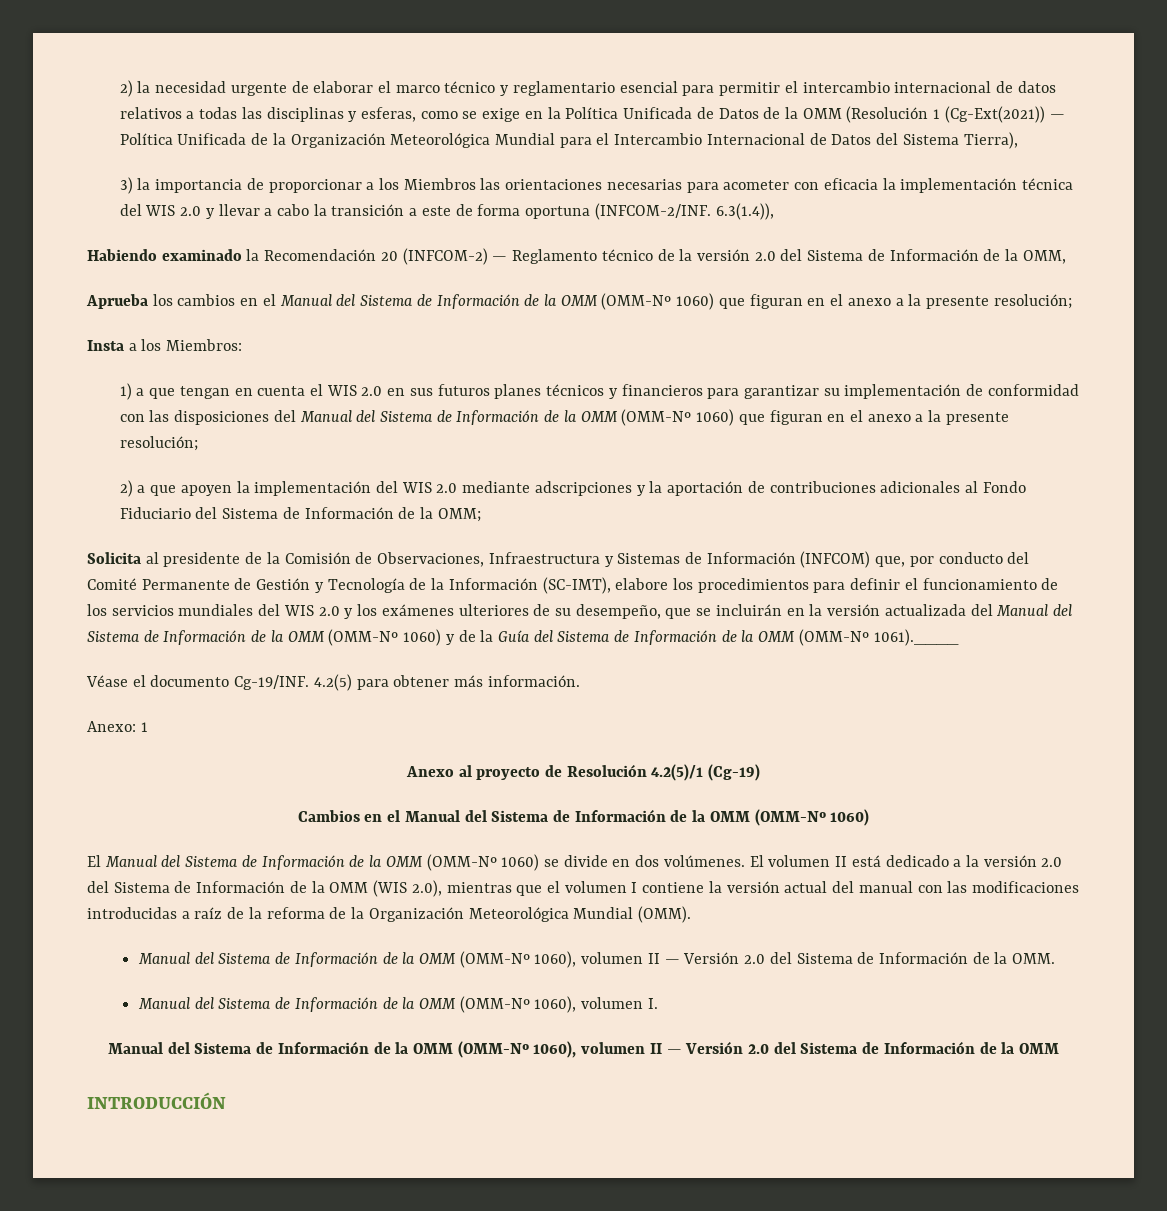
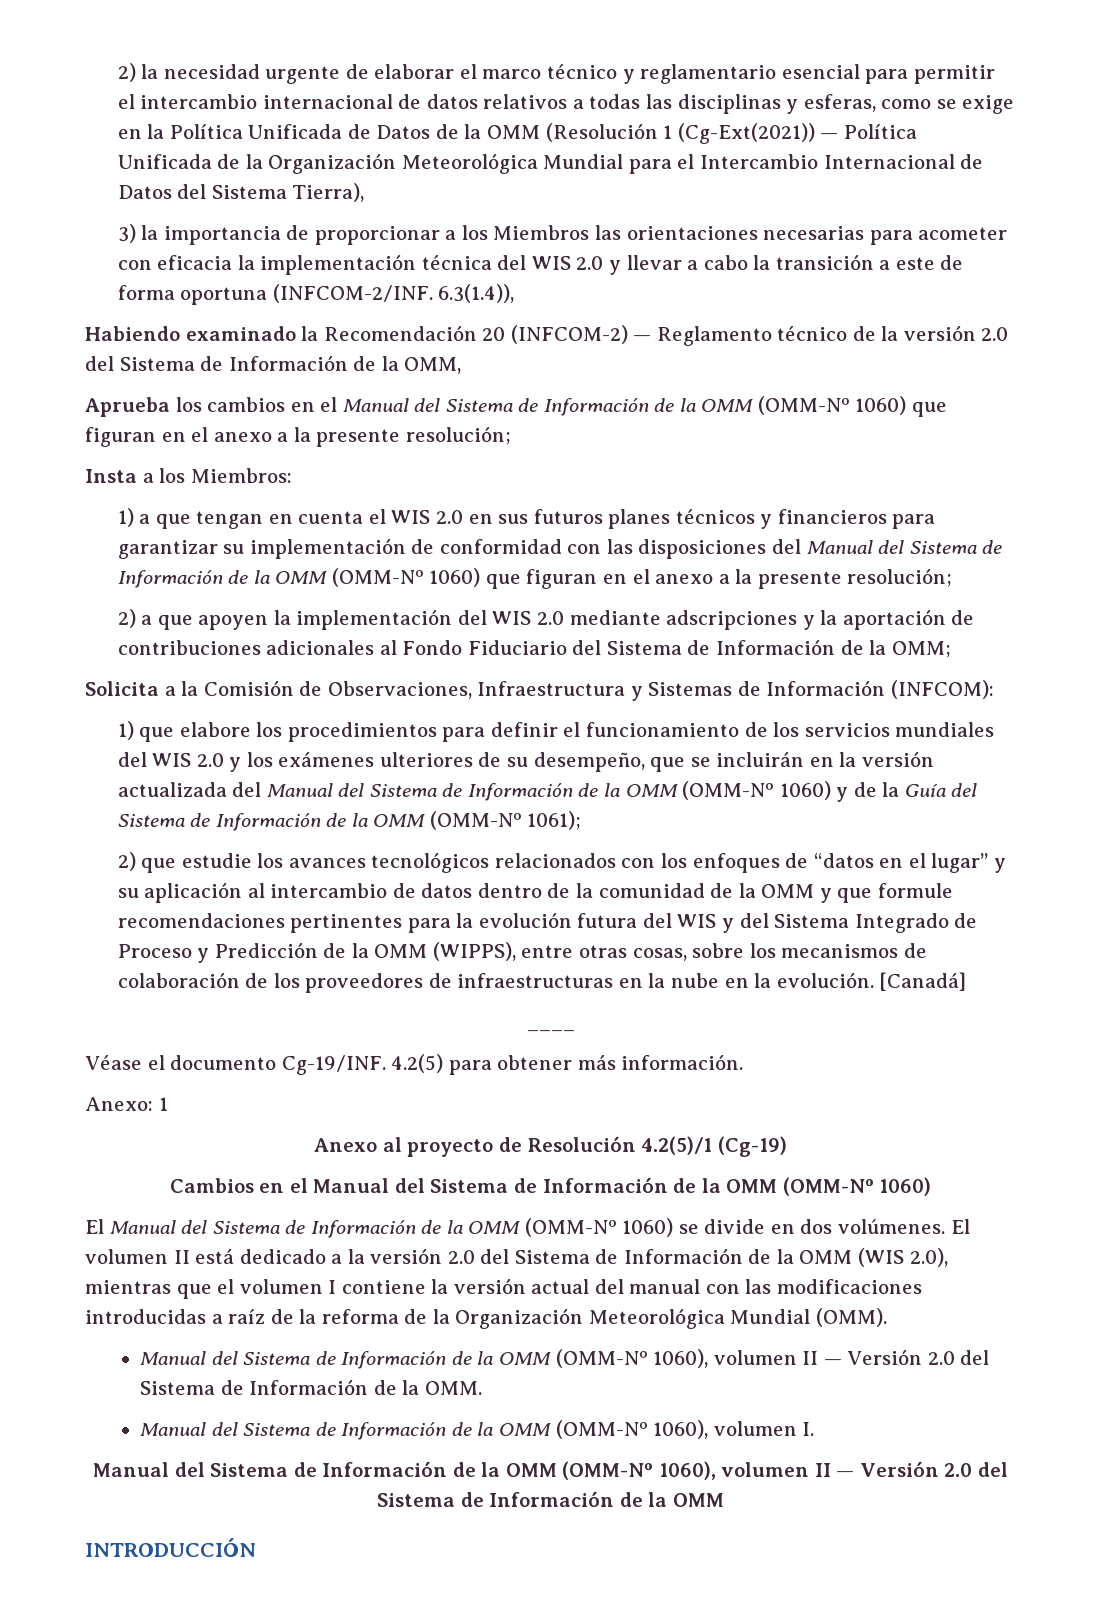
- Solicita al presidente de la Comisión de Observaciones, Infraestructura y Sistemas de Información (INFCOM) que, por conducto del Comité Permanente de Gestión y Tecnología de la Información (SC-IMT), elabore los procedimientos para definir el funcionamiento de los servicios mundiales del WIS 2.0 y los exámenes ulteriores de su desempeño, que se incluirán en la versión actualizada del Manual del Sistema de Información de la OMM (OMM-Nº 1060) y de la Guía del Sistema de Información de la OMM (OMM-Nº 1061).____
+ Solicita a la Comisión de Observaciones, Infraestructura y Sistemas de Información (INFCOM):
+ 1) que elabore los procedimientos para definir el funcionamiento de los servicios mundiales del WIS 2.0 y los exámenes ulteriores de su desempeño, que se incluirán en la versión actualizada del Manual del Sistema de Información de la OMM (OMM-Nº 1060) y de la Guía del Sistema de Información de la OMM (OMM-Nº 1061);
+ 2) que estudie los avances tecnológicos relacionados con los enfoques de “datos en el lugar” y su aplicación al intercambio de datos dentro de la comunidad de la OMM y que formule recomendaciones pertinentes para la evolución futura del WIS y del Sistema Integrado de Proceso y Predicción de la OMM (WIPPS), entre otras cosas, sobre los mecanismos de colaboración de los proveedores de infraestructuras en la nube en la evolución. [Canadá]
+ ____

